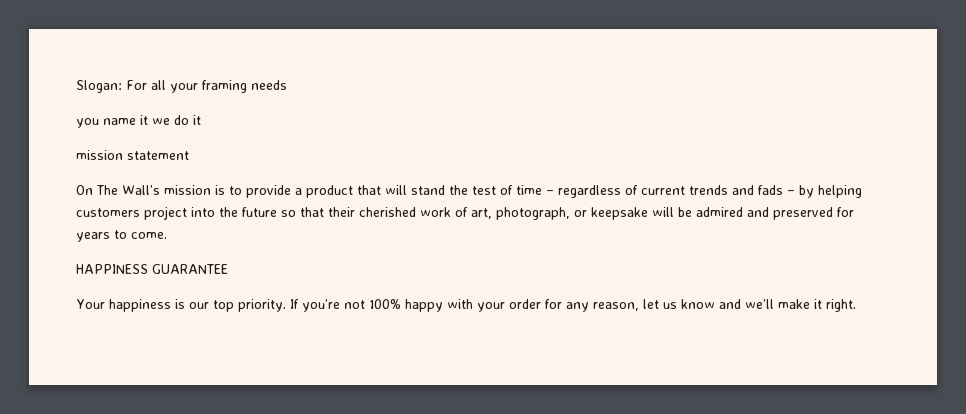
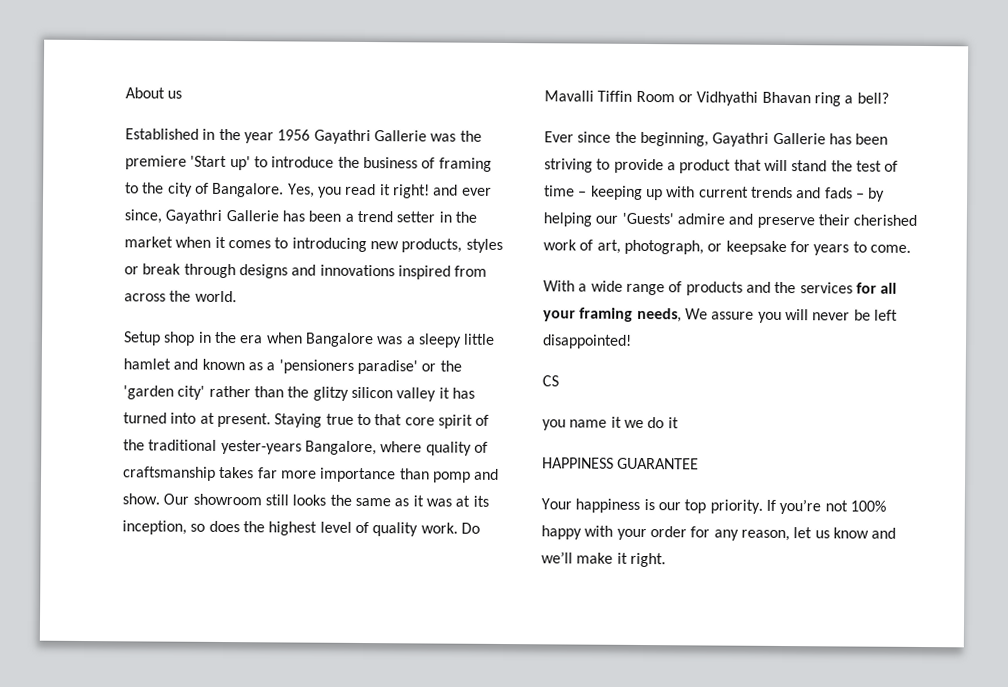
- Slogan: For all your framing needs
- you name it we do it
- mission statement
- On The Wall’s mission is to provide a product that will stand the test of time – regardless of current trends and fads – by helping customers project into the future so that their cherished work of art, photograph, or keepsake will be admired and preserved for years to come.
+ About us
+ Established in the year 1956 Gayathri Gallerie was the premiere 'Start up' to introduce the business of framing to the city of Bangalore. Yes, you read it right! and ever since, Gayathri Gallerie has been a trend setter in the market when it comes to introducing new products, styles or break through designs and innovations inspired from across the world.
+ Setup shop in the era when Bangalore was a sleepy little hamlet and known as a 'pensioners paradise' or the 'garden city' rather than the glitzy silicon valley it has turned into at present. Staying true to that core spirit of the traditional yester-years Bangalore, where quality of craftsmanship takes far more importance than pomp and show. Our showroom still looks the same as it was at its inception, so does the highest level of quality work. Do Mavalli Tiffin Room or Vidhyathi Bhavan ring a bell?
+ Ever since the beginning, Gayathri Gallerie has been striving to provide a product that will stand the test of time – keeping up with current trends and fads – by helping our 'Guests' admire and preserve their cherished work of art, photograph, or keepsake for years to come.
+ With a wide range of products and the services for all your framing needs, We assure you will never be left disappointed!
+ CS
+ you name it we do it

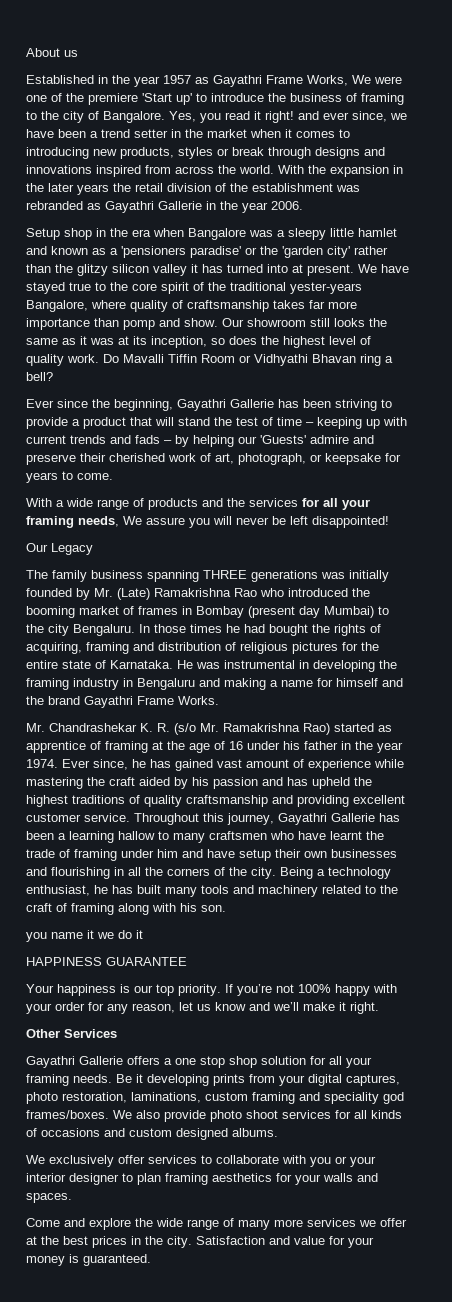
- Established in the year 1956 Gayathri Gallerie was the premiere 'Start up' to introduce the business of framing to the city of Bangalore.
+ Established in the year 1957 as Gayathri Frame Works, We were one of the premiere 'Start up' to introduce the business of framing to the city of Bangalore.
- Yes, you read it right! and ever since, Gayathri Gallerie has been a trend setter in the market when it comes to introducing new products, styles or break through designs and innovations inspired from across the world.
+ Yes, you read it right! and ever since, we have been a trend setter in the market when it comes to introducing new products, styles or break through designs and innovations inspired from across the world. With the expansion in the later years the retail division of the establishment was rebranded as Gayathri Gallerie in the year 2006.
- Staying true to that core spirit of the traditional yester-years Bangalore, where quality of craftsmanship takes far more importance than pomp and show.
+ We have stayed true to the core spirit of the traditional yester-years Bangalore, where quality of craftsmanship takes far more importance than pomp and show.
- CS
+ Our Legacy
+ The family business spanning THREE generations was initially founded by Mr. (Late) Ramakrishna Rao who introduced the booming market of frames in Bombay (present day Mumbai) to the city Bengaluru. In those times he had bought the rights of acquiring, framing and distribution of religious pictures for the entire state of Karnataka. He was instrumental in developing the framing industry in Bengaluru and making a name for himself and the brand Gayathri Frame Works.
+ Mr. Chandrashekar K. R. (s/o Mr. Ramakrishna Rao) started as apprentice of framing at the age of 16 under his father in the year 1974. Ever since, he has gained vast amount of experience while mastering the craft aided by his passion and has upheld the highest traditions of quality craftsmanship and providing excellent customer service. Throughout this journey, Gayathri Gallerie has been a learning hallow to many craftsmen who have learnt the trade of framing under him and have setup their own businesses and flourishing in all the corners of the city. Being a technology enthusiast, he has built many tools and machinery related to the craft of framing along with his son.
+ Other Services
+ Gayathri Gallerie offers a one stop shop solution for all your framing needs. Be it developing prints from your digital captures, photo restoration, laminations, custom framing and speciality god frames/boxes. We also provide photo shoot services for all kinds of occasions and custom designed albums.
+ We exclusively offer services to collaborate with you or your interior designer to plan framing aesthetics for your walls and spaces.
+ Come and explore the wide range of many more services we offer at the best prices in the city. Satisfaction and value for your money is guaranteed.

